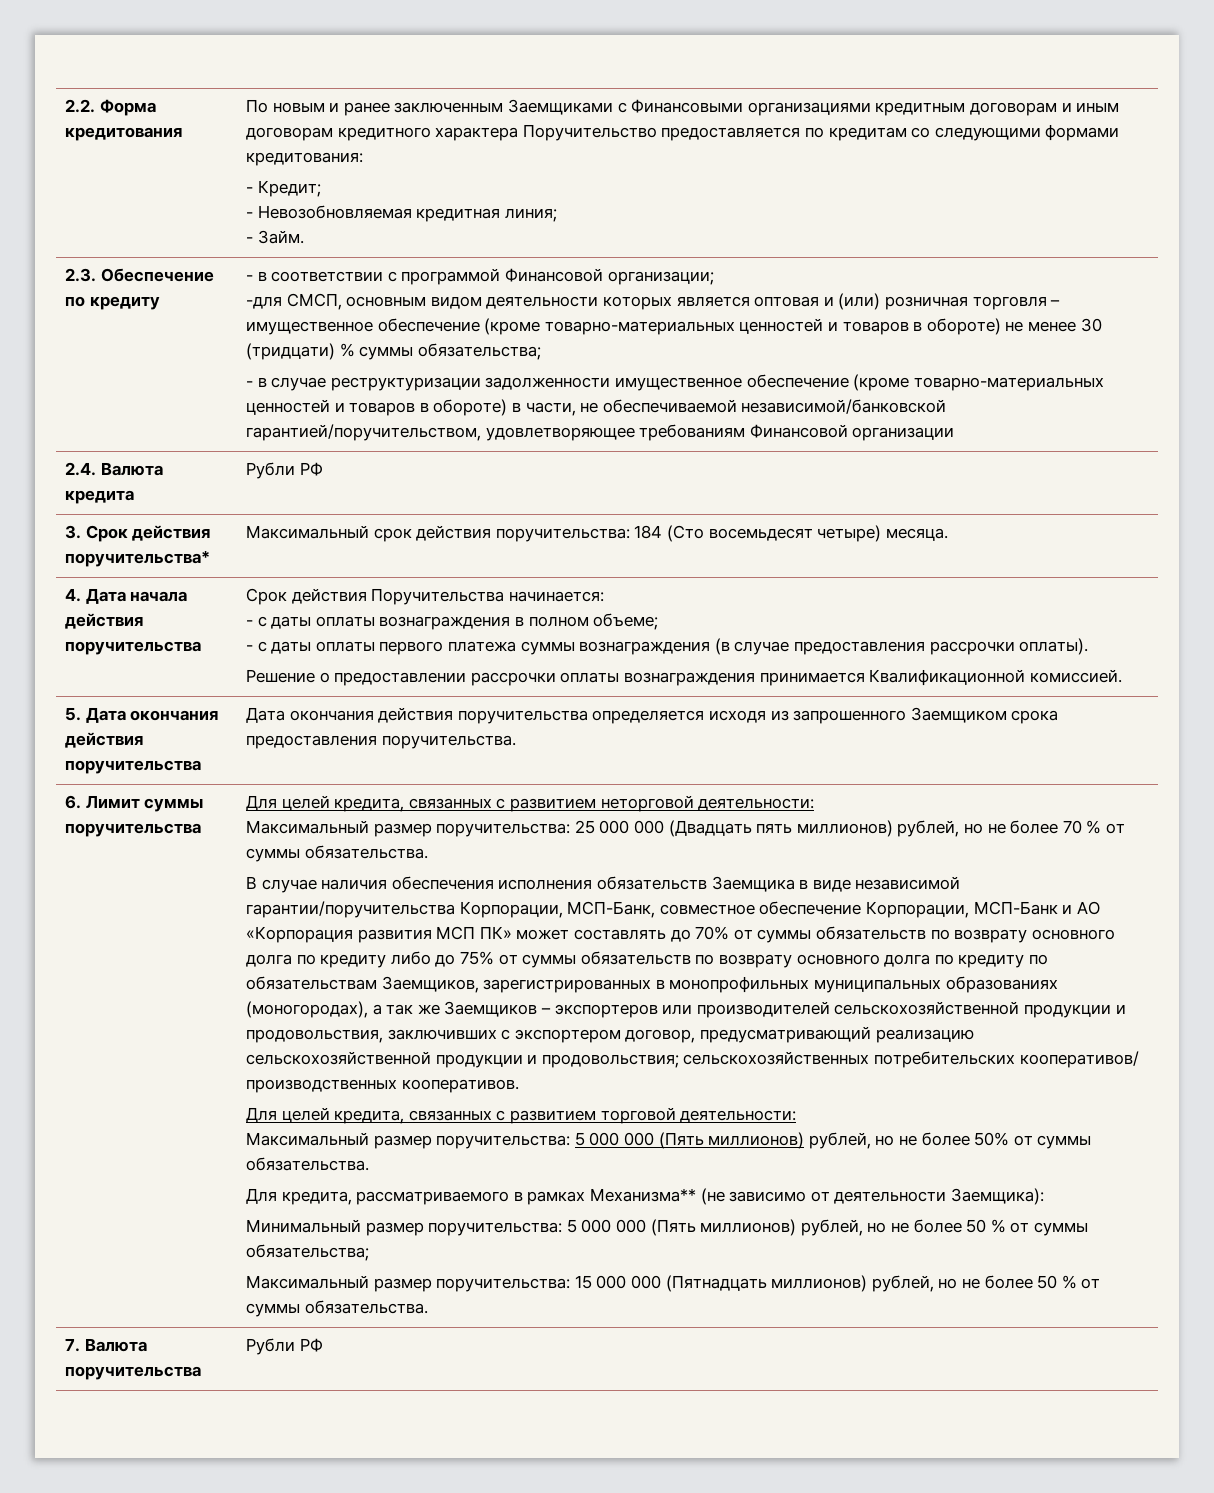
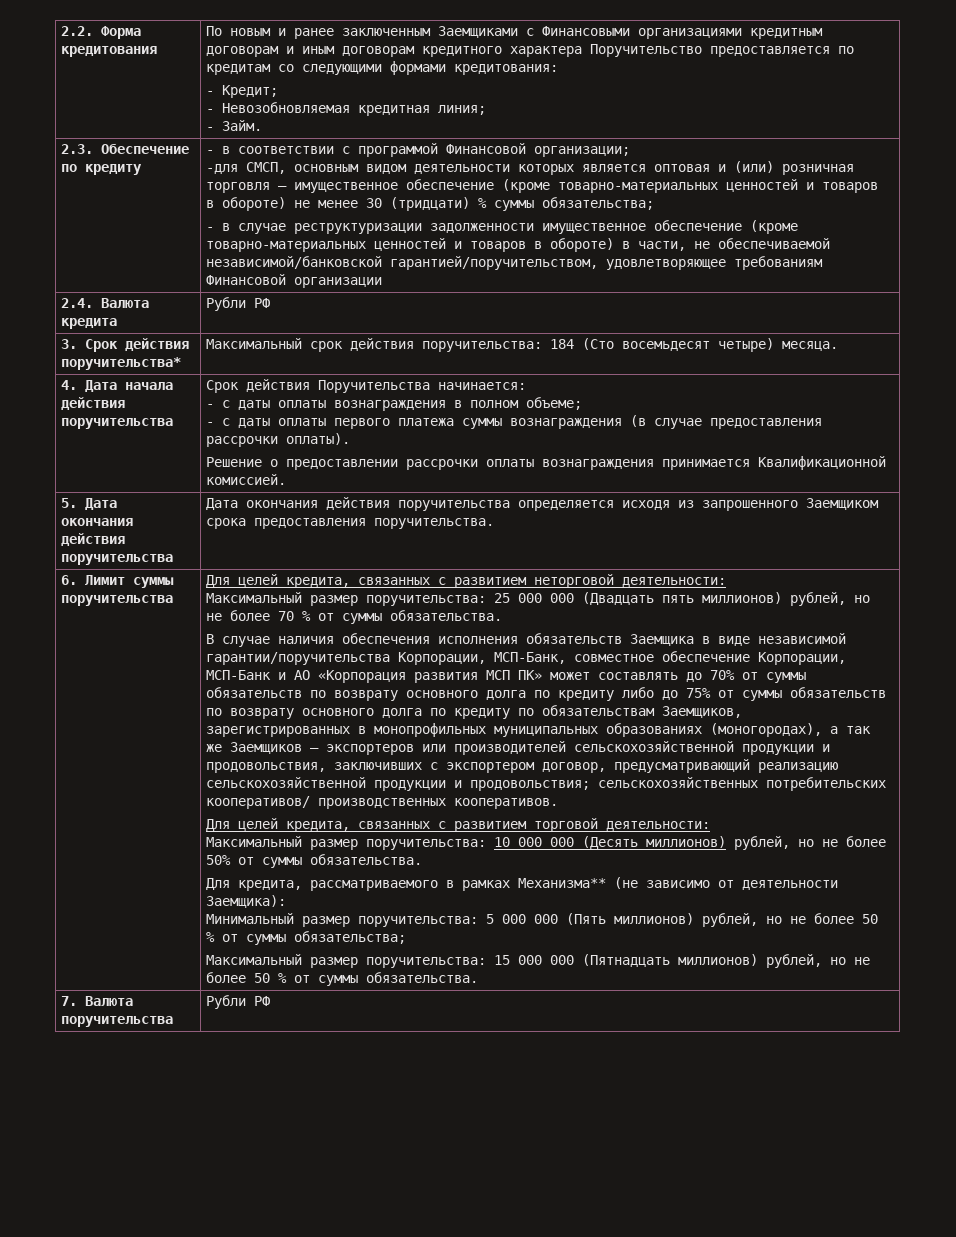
- Максимальный размер поручительства: 5 000 000 (Пять миллионов) рублей, но не более 50% от суммы обязательства.
+ Максимальный размер поручительства: 10 000 000 (Десять миллионов) рублей, но не более 50% от суммы обязательства.

